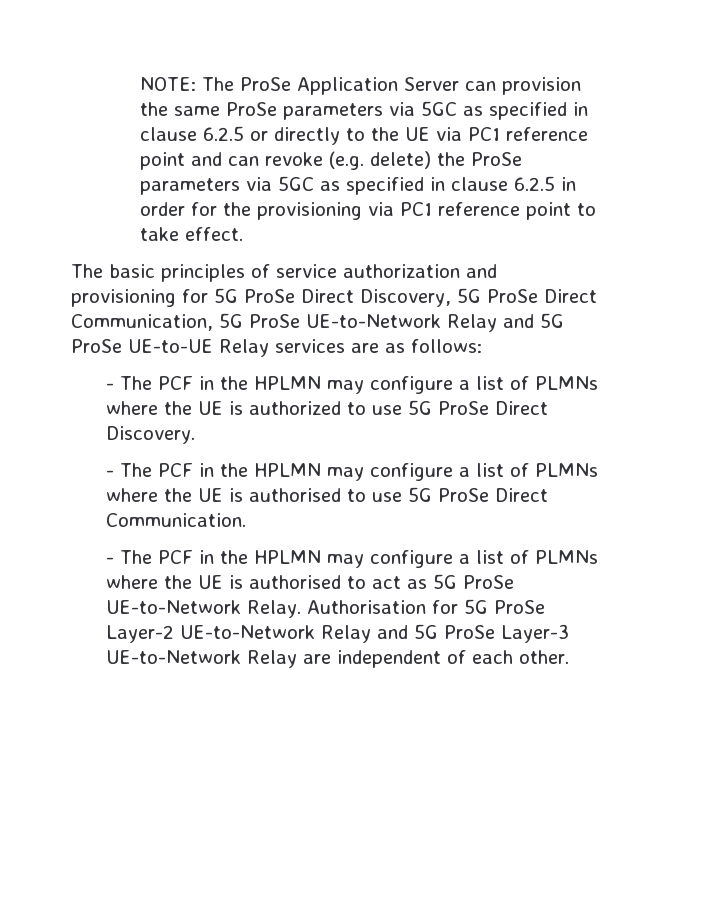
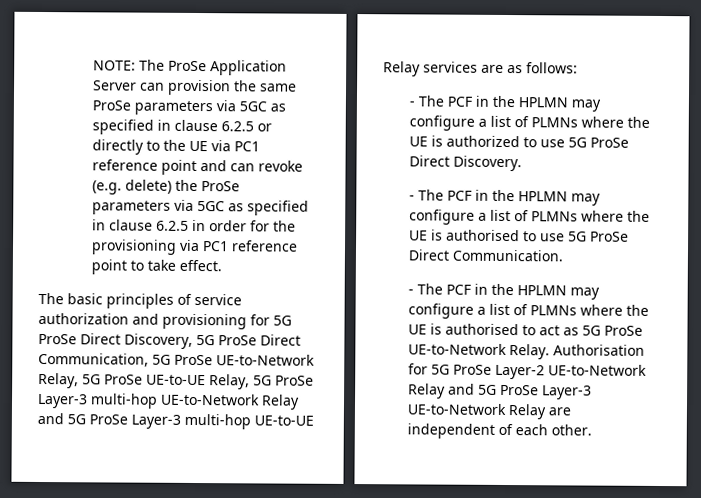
- The basic principles of service authorization and provisioning for 5G ProSe Direct Discovery, 5G ProSe Direct Communication, 5G ProSe UE-to-Network Relay and 5G ProSe UE-to-UE Relay services are as follows:
+ The basic principles of service authorization and provisioning for 5G ProSe Direct Discovery, 5G ProSe Direct Communication, 5G ProSe UE-to-Network Relay, 5G ProSe UE-to-UE Relay, 5G ProSe Layer-3 multi-hop UE-to-Network Relay and 5G ProSe Layer-3 multi-hop UE-to-UE Relay services are as follows:

